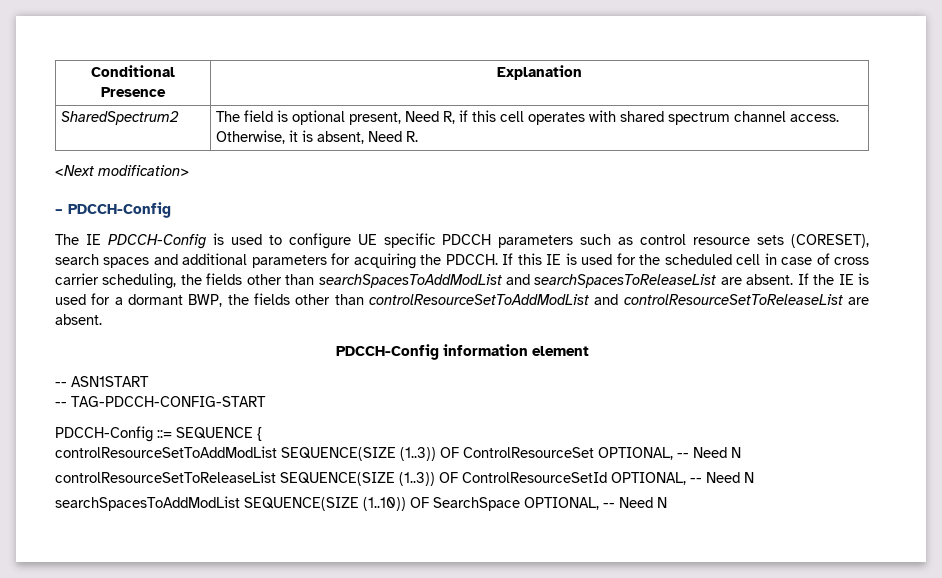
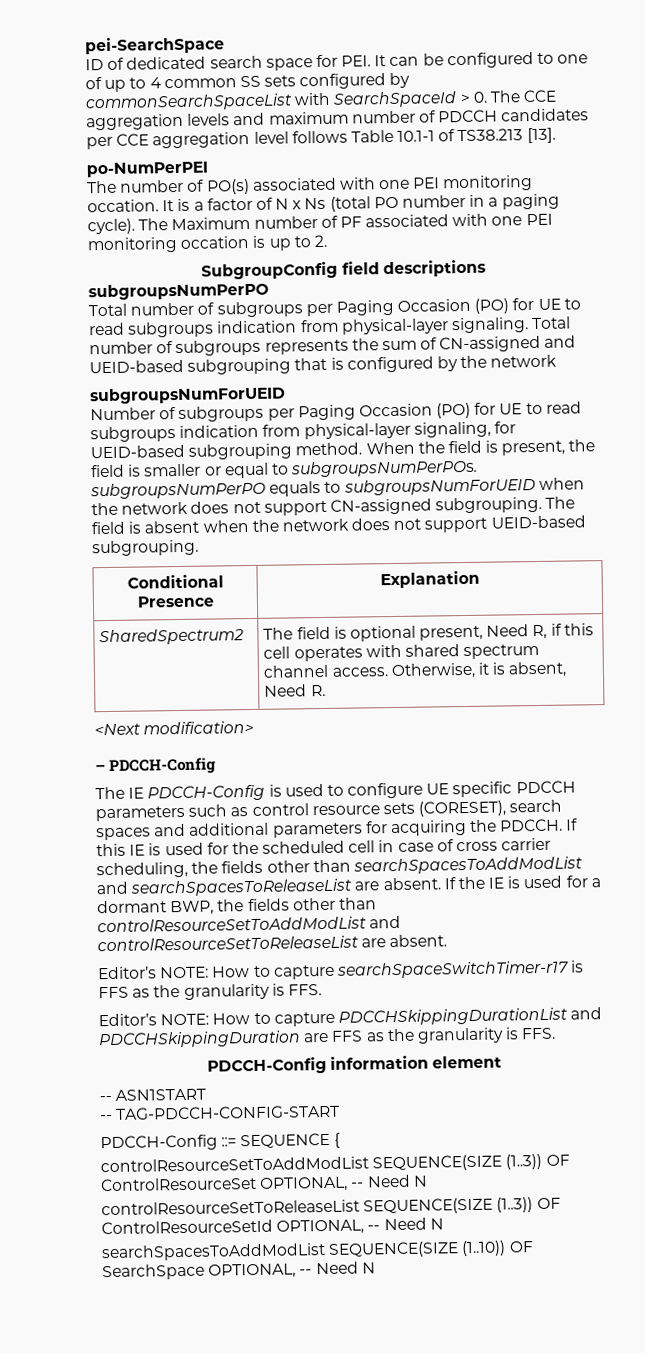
+ pei-SearchSpace
+ ID of dedicated search space for PEI. It can be configured to one of up to 4 common SS sets configured by commonSearchSpaceList with SearchSpaceId > 0. The CCE aggregation levels and maximum number of PDCCH candidates per CCE aggregation level follows Table 10.1-1 of TS38.213 [13].
+ po-NumPerPEI
+ The number of PO(s) associated with one PEI monitoring occation. It is a factor of N x Ns (total PO number in a paging cycle). The Maximum number of PF associated with one PEI monitoring occation is up to 2.
+ SubgroupConfig field descriptions
+ subgroupsNumPerPO
+ Total number of subgroups per Paging Occasion (PO) for UE to read subgroups indication from physical-layer signaling. Total number of subgroups represents the sum of CN-assigned and UEID-based subgrouping that is configured by the network
+ subgroupsNumForUEID
+ Number of subgroups per Paging Occasion (PO) for UE to read subgroups indication from physical-layer signaling, for UEID-based subgrouping method. When the field is present, the field is smaller or equal to subgroupsNumPerPOs. subgroupsNumPerPO equals to subgroupsNumForUEID when the network does not support CN-assigned subgrouping. The field is absent when the network does not support UEID-based subgrouping.
+ Editor’s NOTE: How to capture searchSpaceSwitchTimer-r17 is FFS as the granularity is FFS.
+ Editor’s NOTE: How to capture PDCCHSkippingDurationList and PDCCHSkippingDuration are FFS as the granularity is FFS.

